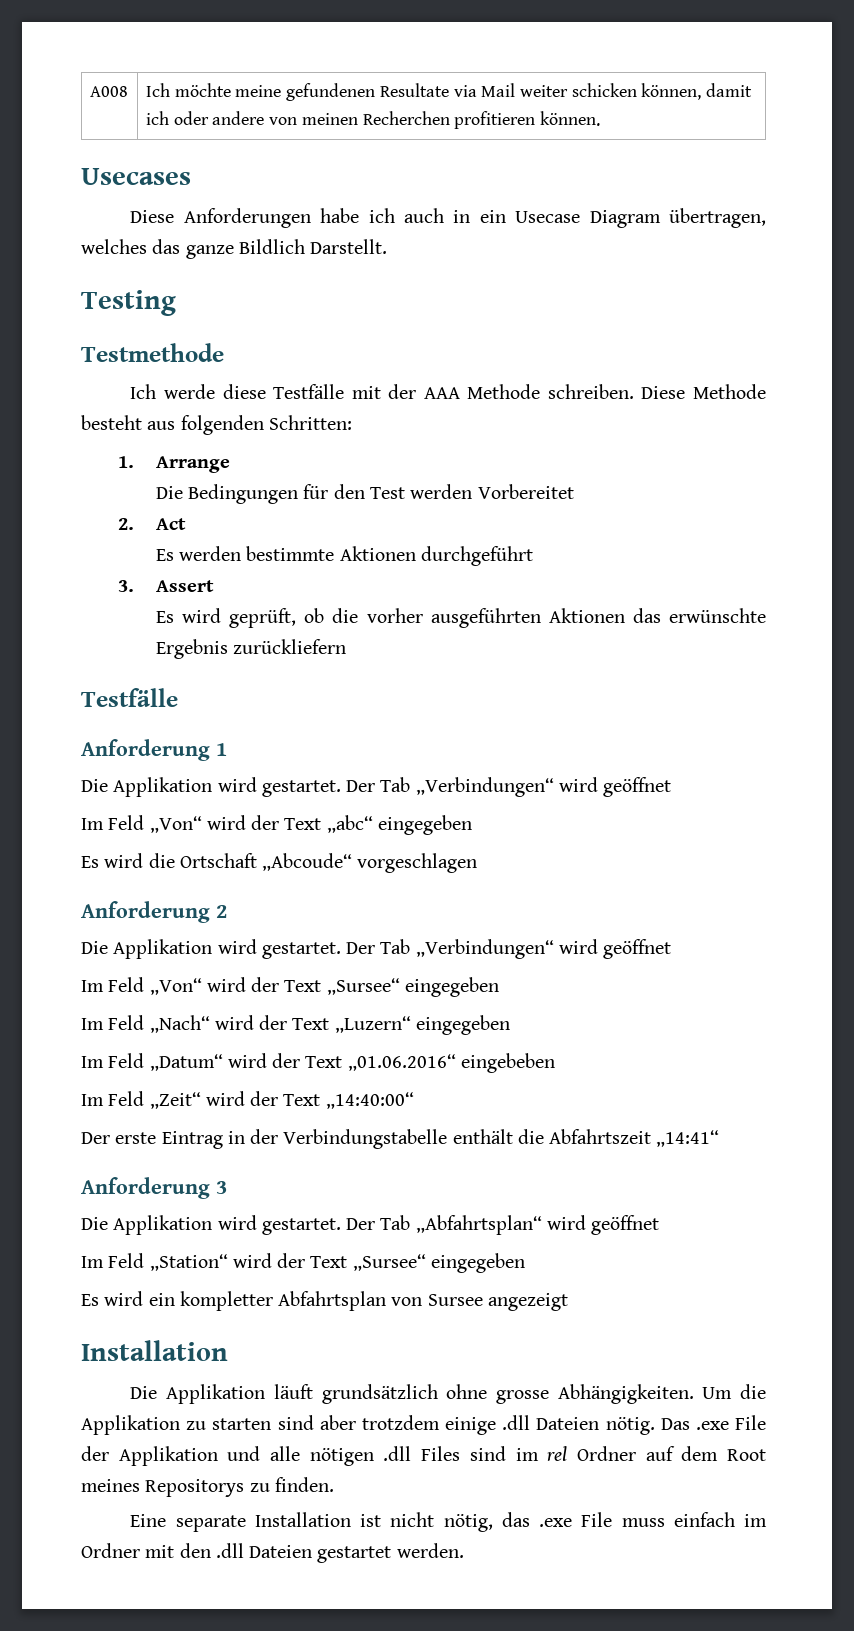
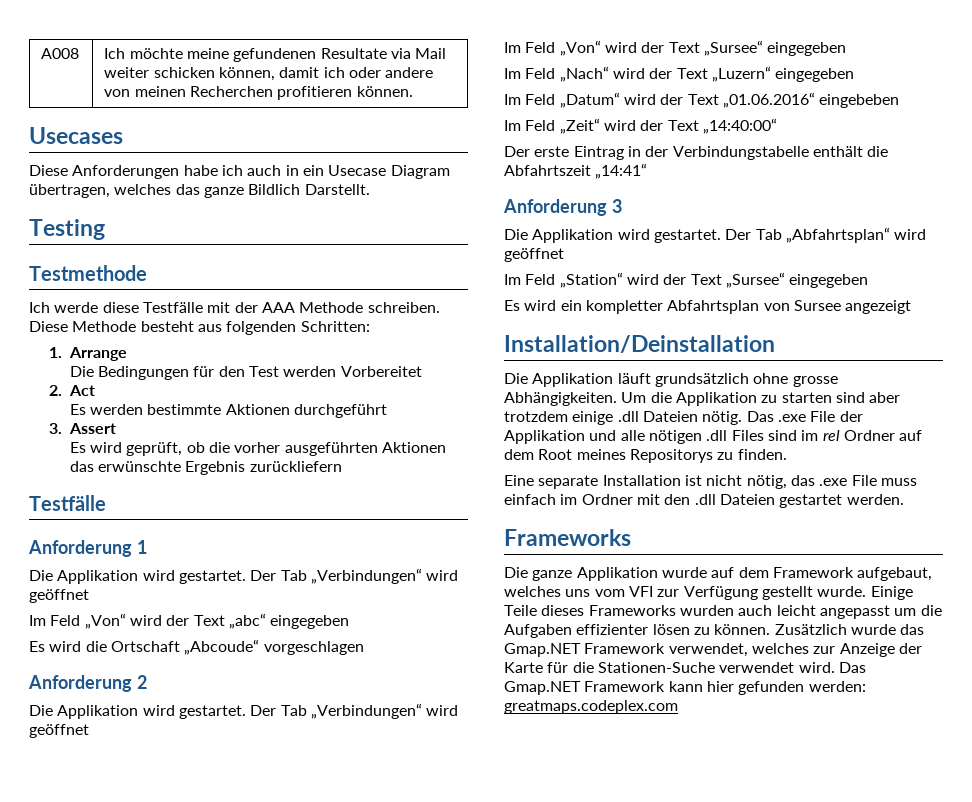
  Es wird ein kompletter Abfahrtsplan von Sursee angezeigt
- Installation
+ Installation/Deinstallation
  Eine separate Installation ist nicht nötig, das .exe File muss einfach im Ordner mit den .dll Dateien gestartet werden.
+ Frameworks
+ Die ganze Applikation wurde auf dem Framework aufgebaut, welches uns vom VFI zur Verfügung gestellt wurde. Einige Teile dieses Frameworks wurden auch leicht angepasst um die Aufgaben effizienter lösen zu können. Zusätzlich wurde das Gmap.NET Framework verwendet, welches zur Anzeige der Karte für die Stationen-Suche verwendet wird. Das Gmap.NET Framework kann hier gefunden werden: greatmaps.codeplex.com

